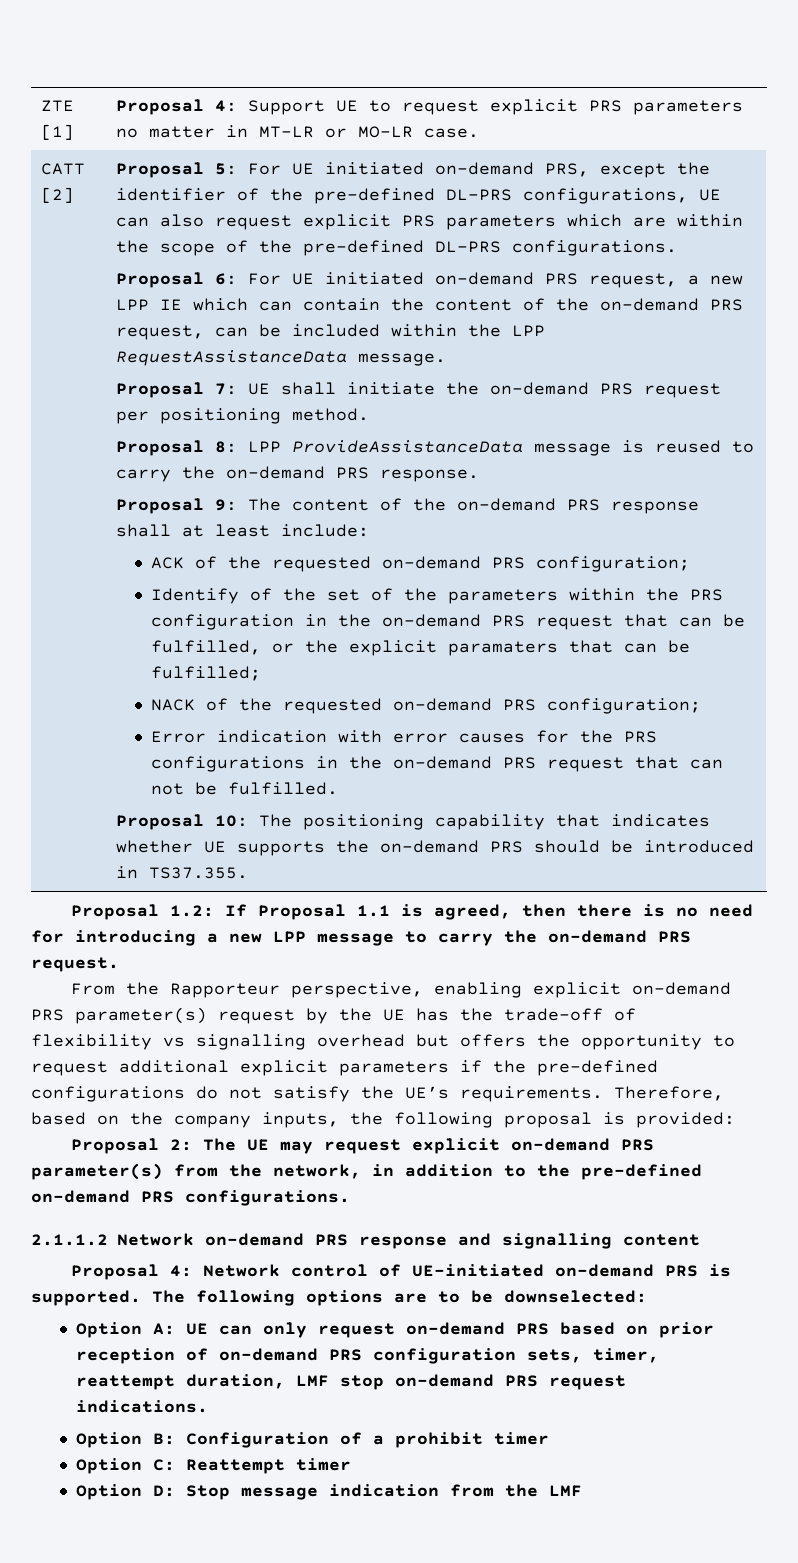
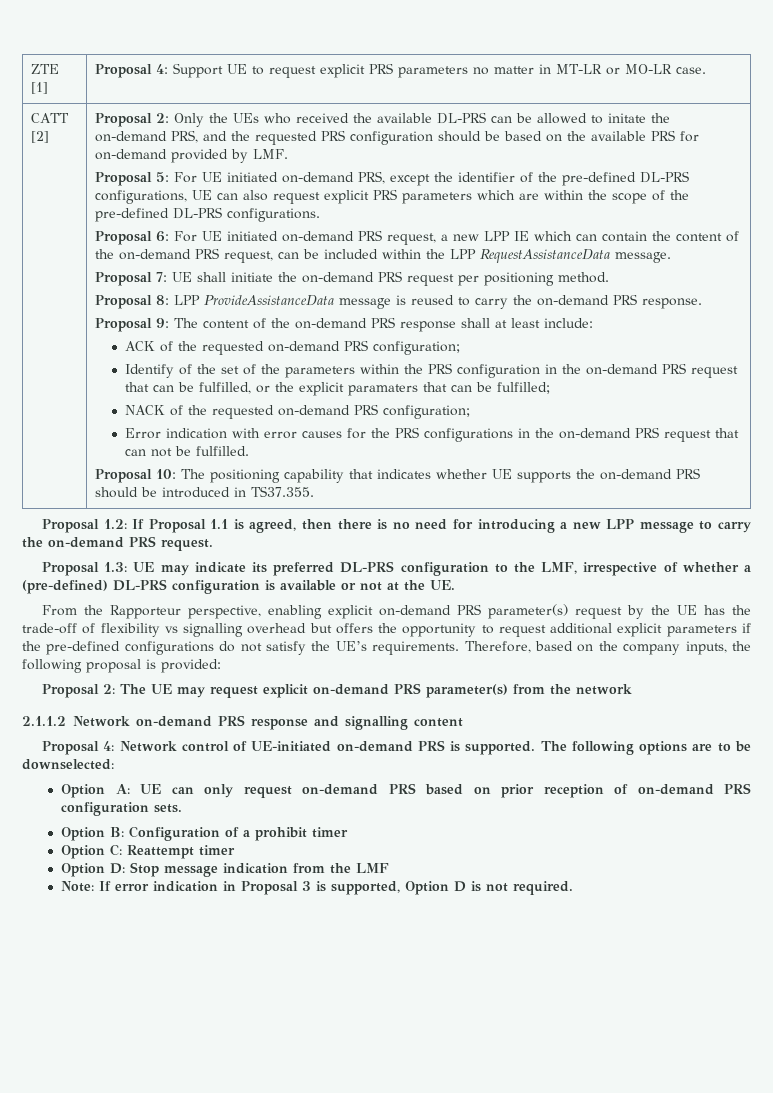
+ Proposal 2: Only the UEs who received the available DL-PRS can be allowed to initate the on-demand PRS, and the requested PRS configuration should be based on the available PRS for on-demand provided by LMF.
+ Proposal 1.3: UE may indicate its preferred DL-PRS configuration to the LMF, irrespective of whether a (pre-defined) DL-PRS configuration is available or not at the UE.
- Proposal 2: The UE may request explicit on-demand PRS parameter(s) from the network, in addition to the pre-defined on-demand PRS configurations.
+ Proposal 2: The UE may request explicit on-demand PRS parameter(s) from the network
- Option A: UE can only request on-demand PRS based on prior reception of on-demand PRS configuration sets, timer, reattempt duration, LMF stop on-demand PRS request indications.
+ Option A: UE can only request on-demand PRS based on prior reception of on-demand PRS configuration sets.
+ Note: If error indication in Proposal 3 is supported, Option D is not required.

